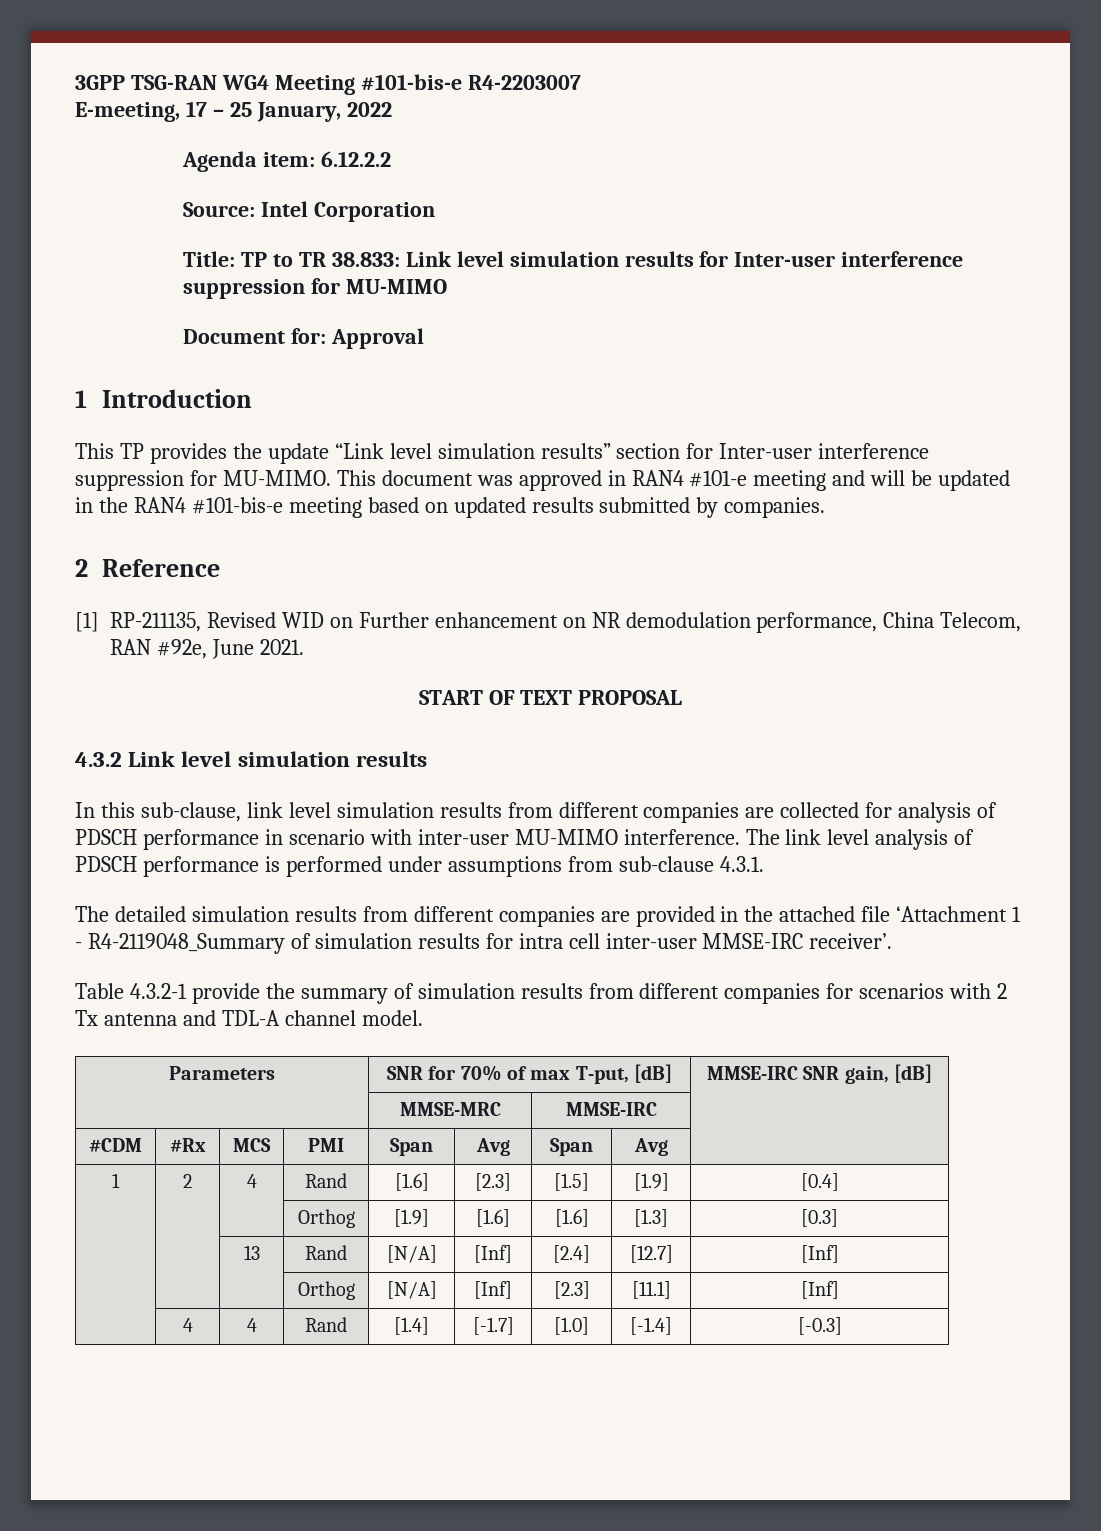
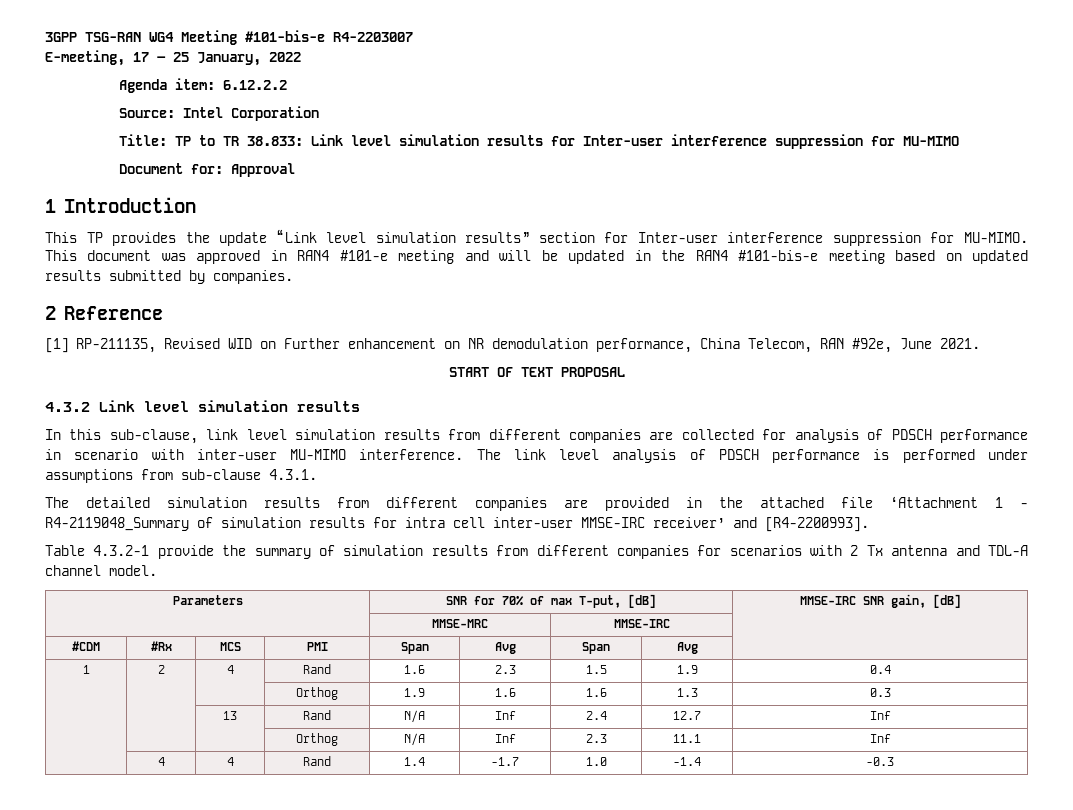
- The detailed simulation results from different companies are provided in the attached file ‘Attachment 1 - R4-2119048_Summary of simulation results for intra cell inter-user MMSE-IRC receiver’.
+ The detailed simulation results from different companies are provided in the attached file ‘Attachment 1 - R4-2119048_Summary of simulation results for intra cell inter-user MMSE-IRC receiver’ and [R4-2200993].
- 1 | 2 | 4 | Rand | [1.6] | [2.3] | [1.5] | [1.9] | [0.4]
- | | | Orthog | [1.9] | [1.6] | [1.6] | [1.3] | [0.3]
- | | 13 | Rand | [N/A] | [Inf] | [2.4] | [12.7] | [Inf]
- | | | Orthog | [N/A] | [Inf] | [2.3] | [11.1] | [Inf]
- | 4 | 4 | Rand | [1.4] | [-1.7] | [1.0] | [-1.4] | [-0.3]
+ 1 | 2 | 4 | Rand | 1.6 | 2.3 | 1.5 | 1.9 | 0.4
+ | | | Orthog | 1.9 | 1.6 | 1.6 | 1.3 | 0.3
+ | | 13 | Rand | N/A | Inf | 2.4 | 12.7 | Inf
+ | | | Orthog | N/A | Inf | 2.3 | 11.1 | Inf
+ | 4 | 4 | Rand | 1.4 | -1.7 | 1.0 | -1.4 | -0.3

